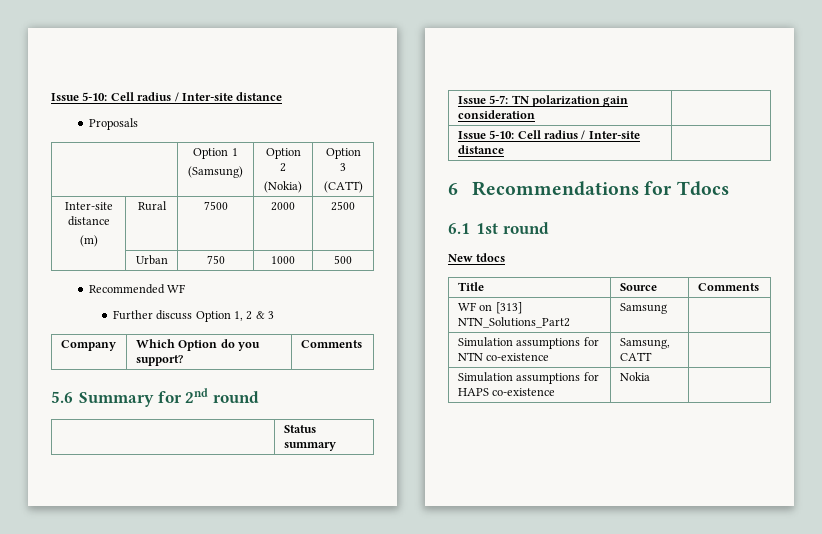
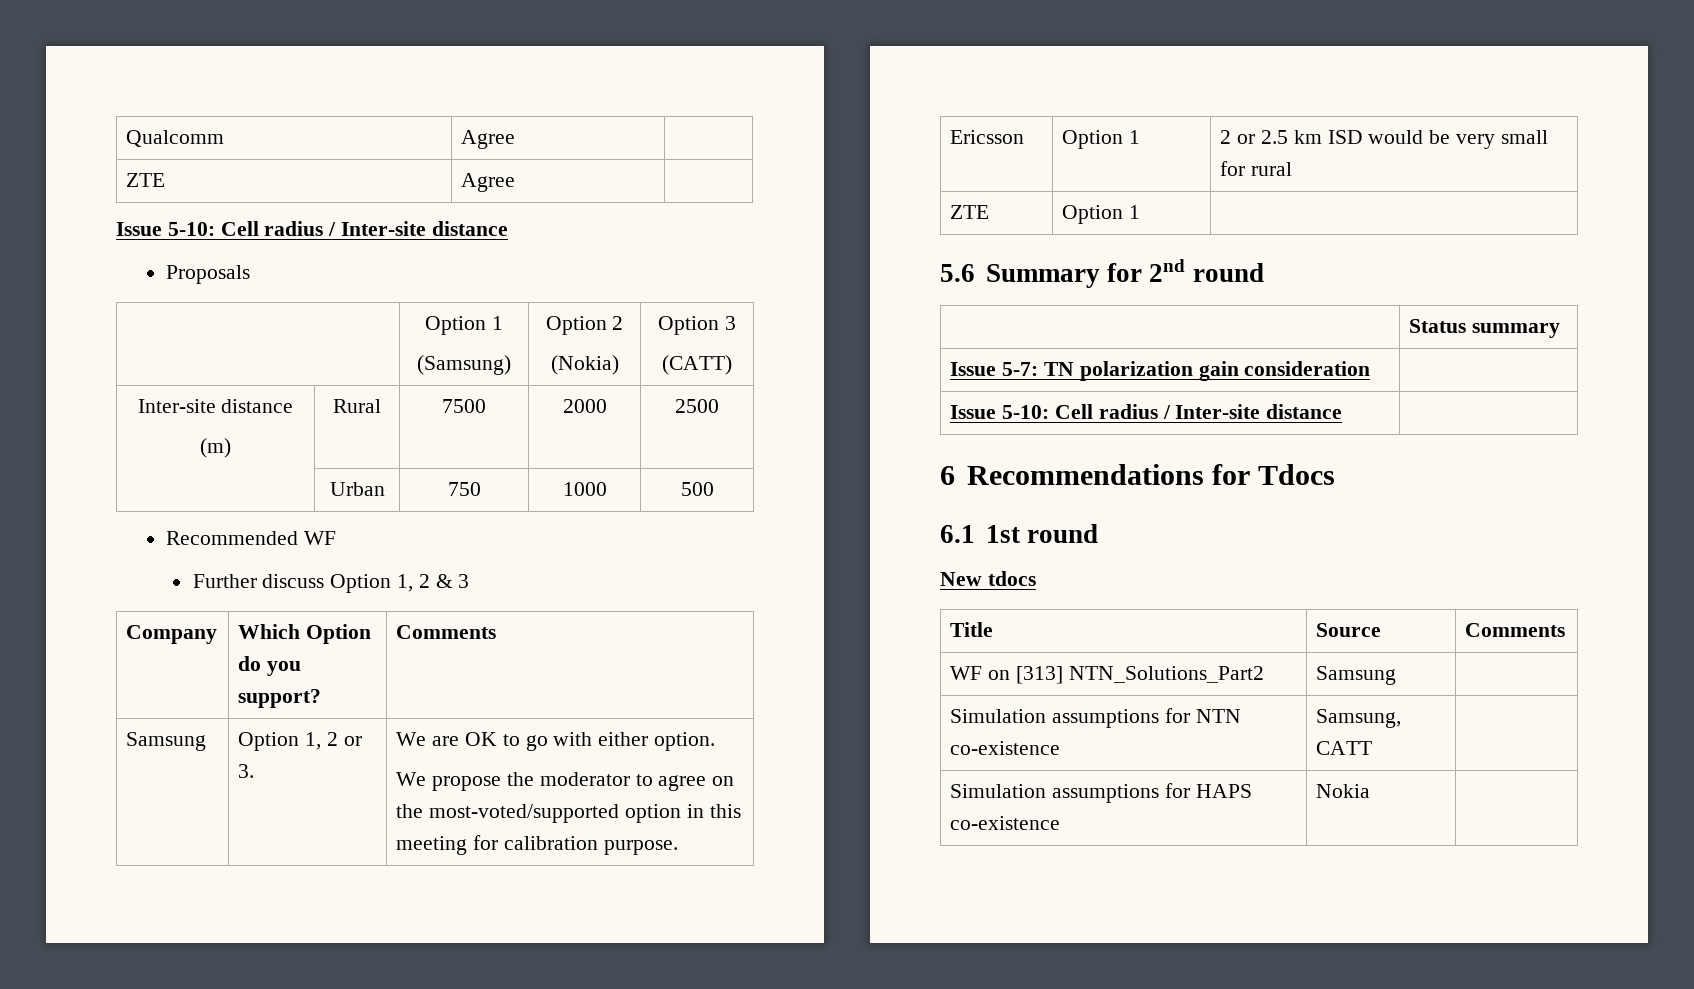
+ Qualcomm | Agree |
+ ZTE | Agree |
+ Samsung | Option 1, 2 or 3. | We are OK to go with either option.
+ We propose the moderator to agree on the most-voted/supported option in this meeting for calibration purpose.
+ Ericsson | Option 1 | 2 or 2.5 km ISD would be very small for rural
+ ZTE | Option 1 |

